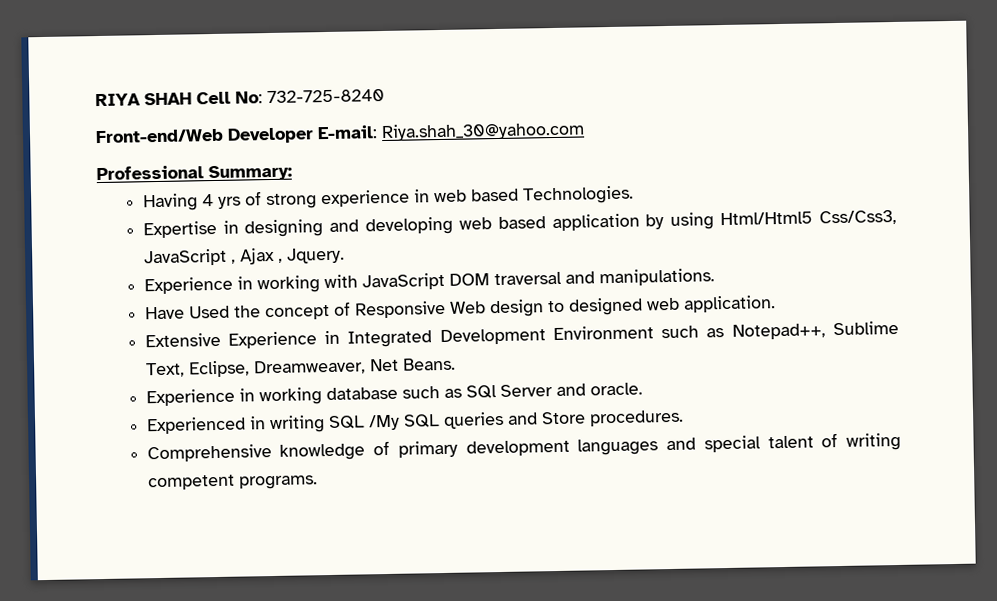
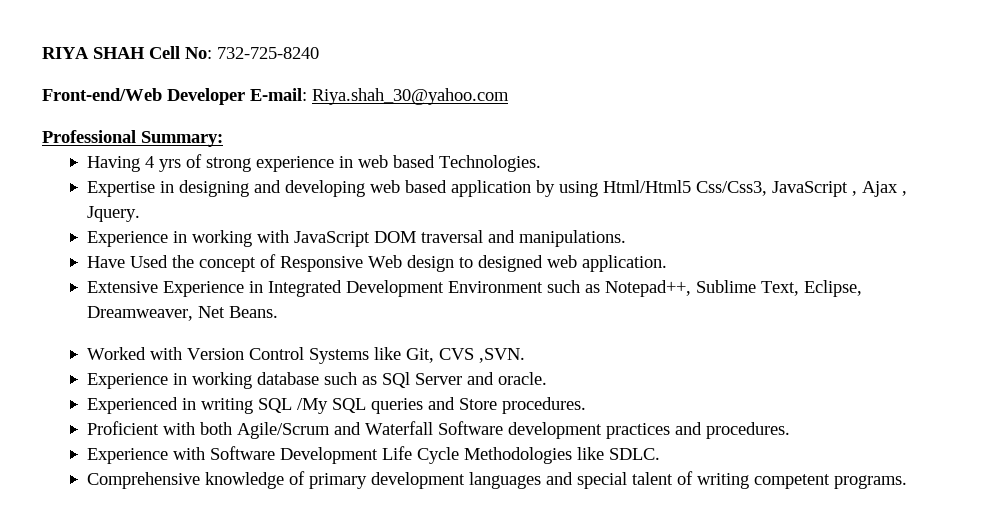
+ Worked with Version Control Systems like Git, CVS ,SVN.
+ Proficient with both Agile/Scrum and Waterfall Software development practices and procedures.
+ Experience with Software Development Life Cycle Methodologies like SDLC.

